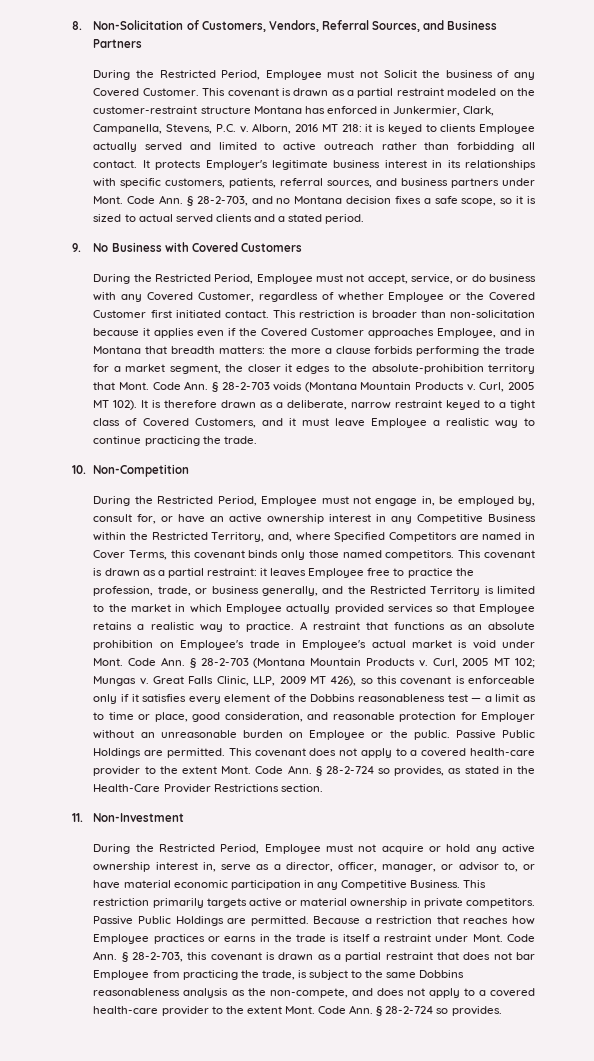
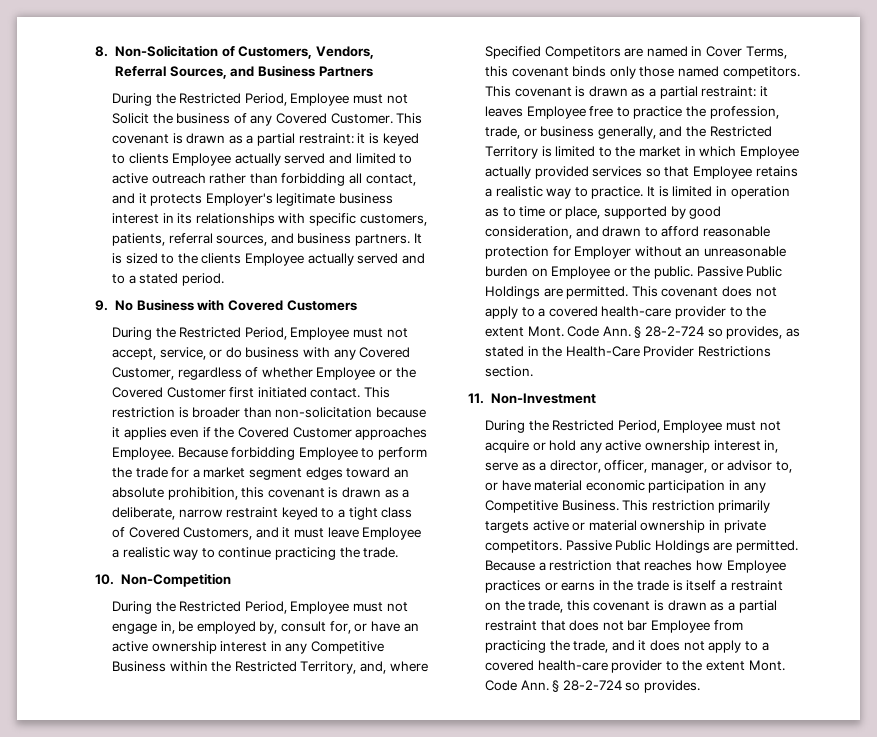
- This covenant is drawn as a partial restraint modeled on the customer-restraint structure Montana has enforced in Junkermier, Clark, Campanella, Stevens, P.C. v. Alborn, 2016 MT 218: it is keyed to clients Employee actually served and limited to active outreach rather than forbidding all contact. It protects Employer's legitimate business interest in its relationships with specific customers, patients, referral sources, and business partners under Mont. Code Ann. § 28-2-703, and no Montana decision fixes a safe scope, so it is sized to actual served clients and a stated period.
+ This covenant is drawn as a partial restraint: it is keyed to clients Employee actually served and limited to active outreach rather than forbidding all contact, and it protects Employer's legitimate business interest in its relationships with specific customers, patients, referral sources, and business partners. It is sized to the clients Employee actually served and to a stated period.
- This restriction is broader than non-solicitation because it applies even if the Covered Customer approaches Employee, and in Montana that breadth matters: the more a clause forbids performing the trade for a market segment, the closer it edges to the absolute-prohibition territory that Mont. Code Ann. § 28-2-703 voids (Montana Mountain Products v. Curl, 2005 MT 102). It is therefore drawn as a deliberate, narrow restraint keyed to a tight class of Covered Customers, and it must leave Employee a realistic way to continue practicing the trade.
+ This restriction is broader than non-solicitation because it applies even if the Covered Customer approaches Employee. Because forbidding Employee to perform the trade for a market segment edges toward an absolute prohibition, this covenant is drawn as a deliberate, narrow restraint keyed to a tight class of Covered Customers, and it must leave Employee a realistic way to continue practicing the trade.
- A restraint that functions as an absolute prohibition on Employee's trade in Employee's actual market is void under Mont. Code Ann. § 28-2-703 (Montana Mountain Products v. Curl, 2005 MT 102; Mungas v. Great Falls Clinic, LLP, 2009 MT 426), so this covenant is enforceable only if it satisfies every element of the Dobbins reasonableness test — a limit as to time or place, good consideration, and reasonable protection for Employer without an unreasonable burden on Employee or the public.
+ It is limited in operation as to time or place, supported by good consideration, and drawn to afford reasonable protection for Employer without an unreasonable burden on Employee or the public.
- Because a restriction that reaches how Employee practices or earns in the trade is itself a restraint under Mont. Code Ann. § 28-2-703, this covenant is drawn as a partial restraint that does not bar Employee from practicing the trade, is subject to the same Dobbins reasonableness analysis as the non-compete, and does not apply to a covered health-care provider to the extent Mont.
+ Because a restriction that reaches how Employee practices or earns in the trade is itself a restraint on the trade, this covenant is drawn as a partial restraint that does not bar Employee from practicing the trade, and it does not apply to a covered health-care provider to the extent Mont.

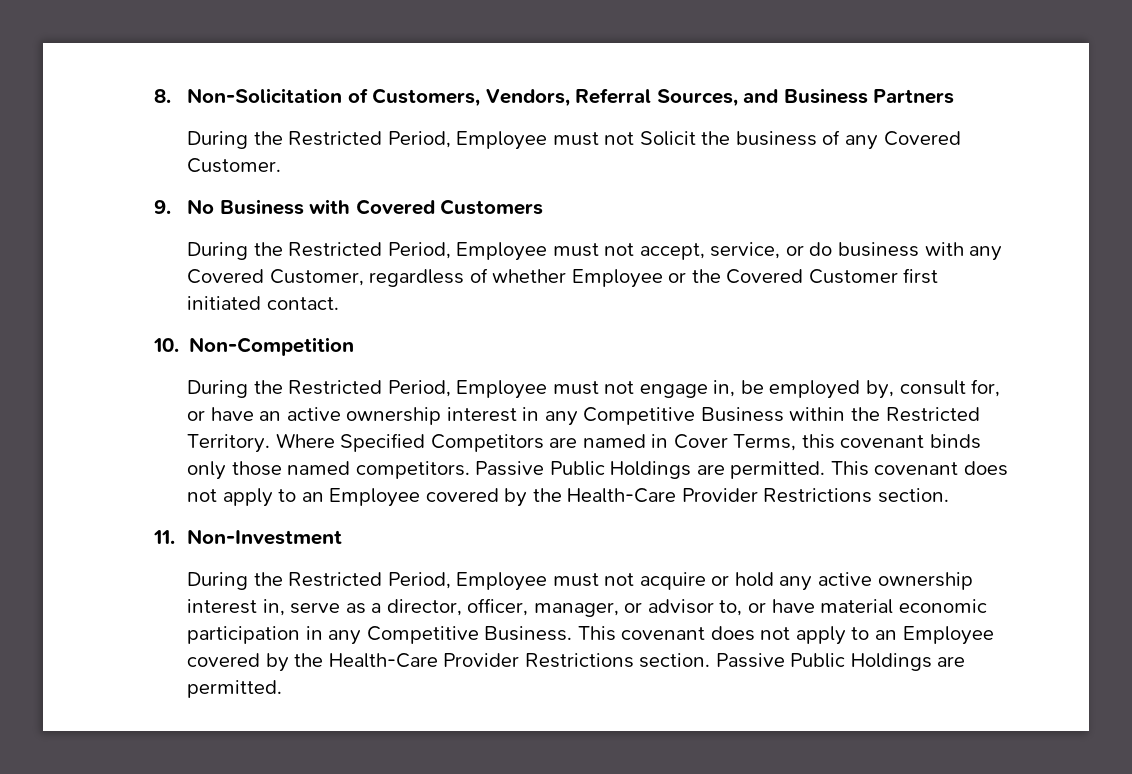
- This covenant is drawn as a partial restraint: it is keyed to clients Employee actually served and limited to active outreach rather than forbidding all contact, and it protects Employer's legitimate business interest in its relationships with specific customers, patients, referral sources, and business partners. It is sized to the clients Employee actually served and to a stated period.
- This restriction is broader than non-solicitation because it applies even if the Covered Customer approaches Employee. Because forbidding Employee to perform the trade for a market segment edges toward an absolute prohibition, this covenant is drawn as a deliberate, narrow restraint keyed to a tight class of Covered Customers, and it must leave Employee a realistic way to continue practicing the trade.
- During the Restricted Period, Employee must not engage in, be employed by, consult for, or have an active ownership interest in any Competitive Business within the Restricted Territory, and, where Specified Competitors are named in Cover Terms, this covenant binds only those named competitors.
+ During the Restricted Period, Employee must not engage in, be employed by, consult for, or have an active ownership interest in any Competitive Business within the Restricted Territory. Where Specified Competitors are named in Cover Terms, this covenant binds only those named competitors.
- This covenant is drawn as a partial restraint: it leaves Employee free to practice the profession, trade, or business generally, and the Restricted Territory is limited to the market in which Employee actually provided services so that Employee retains a realistic way to practice. It is limited in operation as to time or place, supported by good consideration, and drawn to afford reasonable protection for Employer without an unreasonable burden on Employee or the public.
- Passive Public Holdings are permitted. This covenant does not apply to a covered health-care provider to the extent Mont. Code Ann. § 28-2-724 so provides, as stated in the Health-Care Provider Restrictions section.
+ Passive Public Holdings are permitted. This covenant does not apply to an Employee covered by the Health-Care Provider Restrictions section.
- This restriction primarily targets active or material ownership in private competitors. Passive Public Holdings are permitted. Because a restriction that reaches how Employee practices or earns in the trade is itself a restraint on the trade, this covenant is drawn as a partial restraint that does not bar Employee from practicing the trade, and it does not apply to a covered health-care provider to the extent Mont. Code Ann. § 28-2-724 so provides.
+ This covenant does not apply to an Employee covered by the Health-Care Provider Restrictions section. Passive Public Holdings are permitted.

